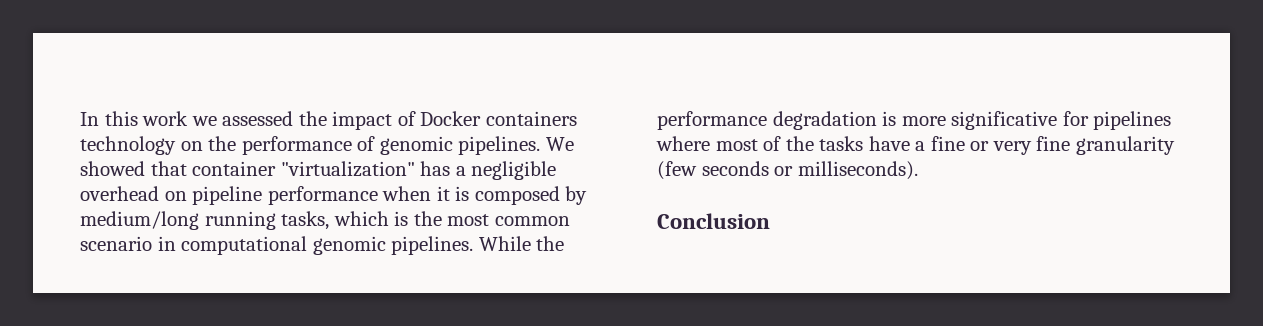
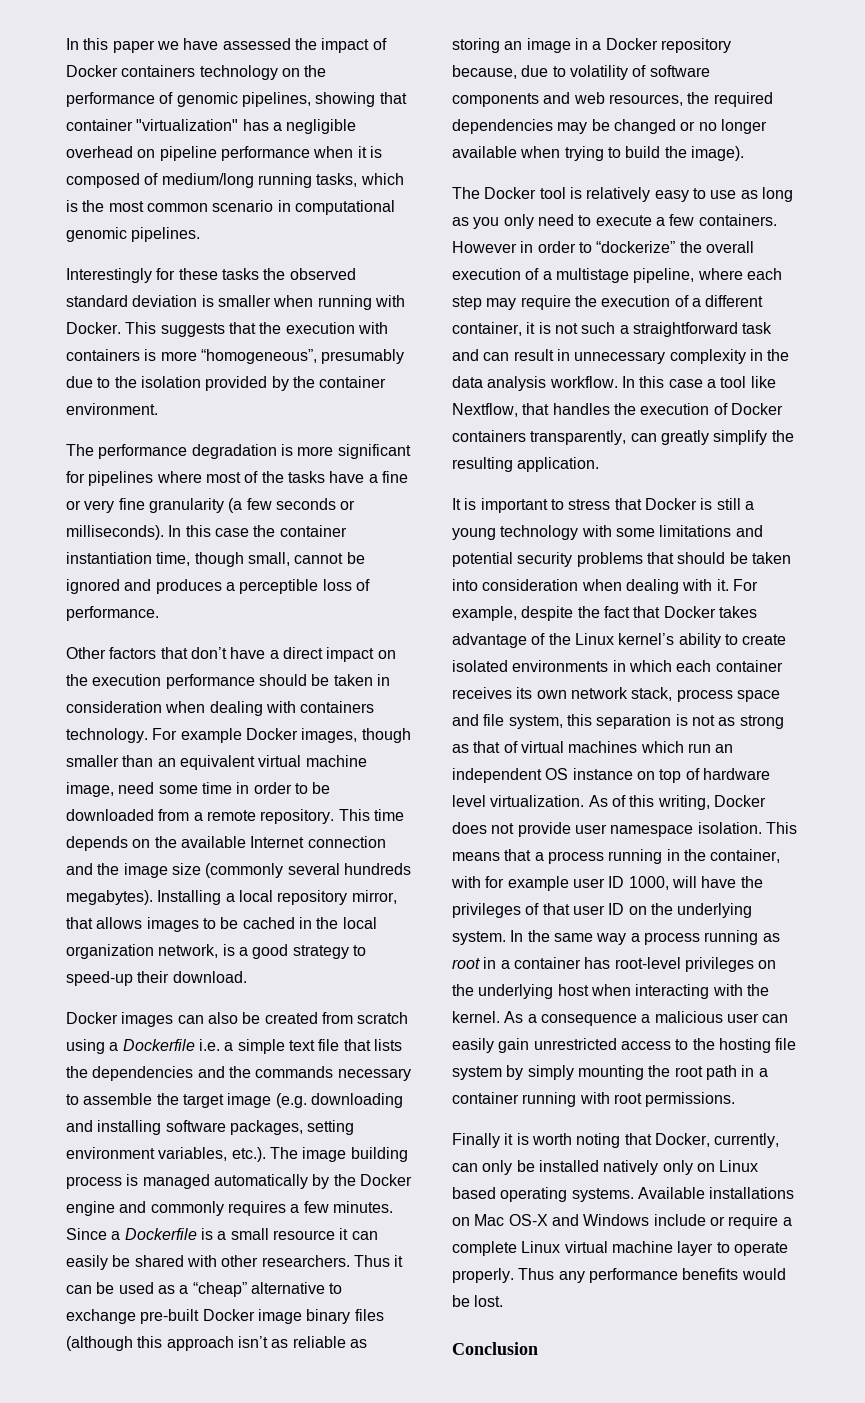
- In this work we assessed the impact of Docker containers technology on the performance of genomic pipelines. We showed that container "virtualization" has a negligible overhead on pipeline performance when it is composed by medium/long running tasks, which is the most common scenario in computational genomic pipelines. While the performance degradation is more significative for pipelines where most of the tasks have a fine or very fine granularity (few seconds or milliseconds).
+ In this paper we have assessed the impact of Docker containers technology on the performance of genomic pipelines, showing that container "virtualization" has a negligible overhead on pipeline performance when it is composed of medium/long running tasks, which is the most common scenario in computational genomic pipelines.
+ Interestingly for these tasks the observed standard deviation is smaller when running with Docker. This suggests that the execution with containers is more “homogeneous”, presumably due to the isolation provided by the container environment.
+ The performance degradation is more significant for pipelines where most of the tasks have a fine or very fine granularity (a few seconds or milliseconds). In this case the container instantiation time, though small, cannot be ignored and produces a perceptible loss of performance.
+ Other factors that don’t have a direct impact on the execution performance should be taken in consideration when dealing with containers technology. For example Docker images, though smaller than an equivalent virtual machine image, need some time in order to be downloaded from a remote repository. This time depends on the available Internet connection and the image size (commonly several hundreds megabytes). Installing a local repository mirror, that allows images to be cached in the local organization network, is a good strategy to speed-up their download.
+ Docker images can also be created from scratch using a Dockerfile i.e. a simple text file that lists the dependencies and the commands necessary to assemble the target image (e.g. downloading and installing software packages, setting environment variables, etc.). The image building process is managed automatically by the Docker engine and commonly requires a few minutes. Since a Dockerfile is a small resource it can easily be shared with other researchers. Thus it can be used as a “cheap” alternative to exchange pre-built Docker image binary files (although this approach isn’t as reliable as storing an image in a Docker repository because, due to volatility of software components and web resources, the required dependencies may be changed or no longer available when trying to build the image).
+ The Docker tool is relatively easy to use as long as you only need to execute a few containers. However in order to “dockerize” the overall execution of a multistage pipeline, where each step may require the execution of a different container, it is not such a straightforward task and can result in unnecessary complexity in the data analysis workflow. In this case a tool like Nextflow, that handles the execution of Docker containers transparently, can greatly simplify the resulting application.
+ It is important to stress that Docker is still a young technology with some limitations and potential security problems that should be taken into consideration when dealing with it. For example, despite the fact that Docker takes advantage of the Linux kernel’s ability to create isolated environments in which each container receives its own network stack, process space and file system, this separation is not as strong as that of virtual machines which run an independent OS instance on top of hardware level virtualization. As of this writing, Docker does not provide user namespace isolation. This means that a process running in the container, with for example user ID 1000, will have the privileges of that user ID on the underlying system. In the same way a process running as root in a container has root-level privileges on the underlying host when interacting with the kernel. As a consequence a malicious user can easily gain unrestricted access to the hosting file system by simply mounting the root path in a container running with root permissions.
+ Finally it is worth noting that Docker, currently, can only be installed natively only on Linux based operating systems. Available installations on Mac OS-X and Windows include or require a complete Linux virtual machine layer to operate properly. Thus any performance benefits would be lost.

